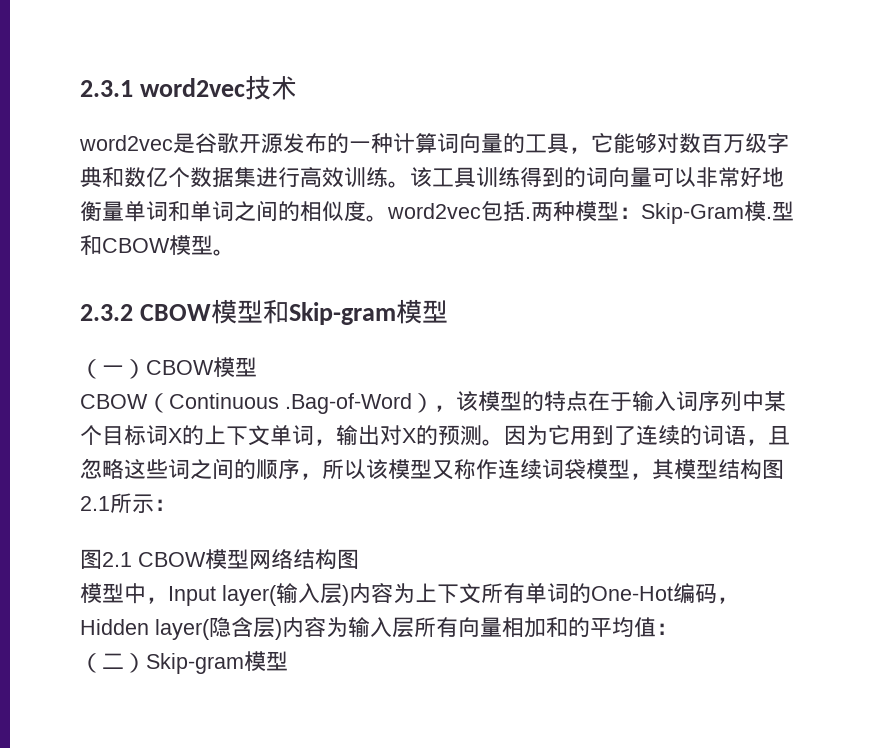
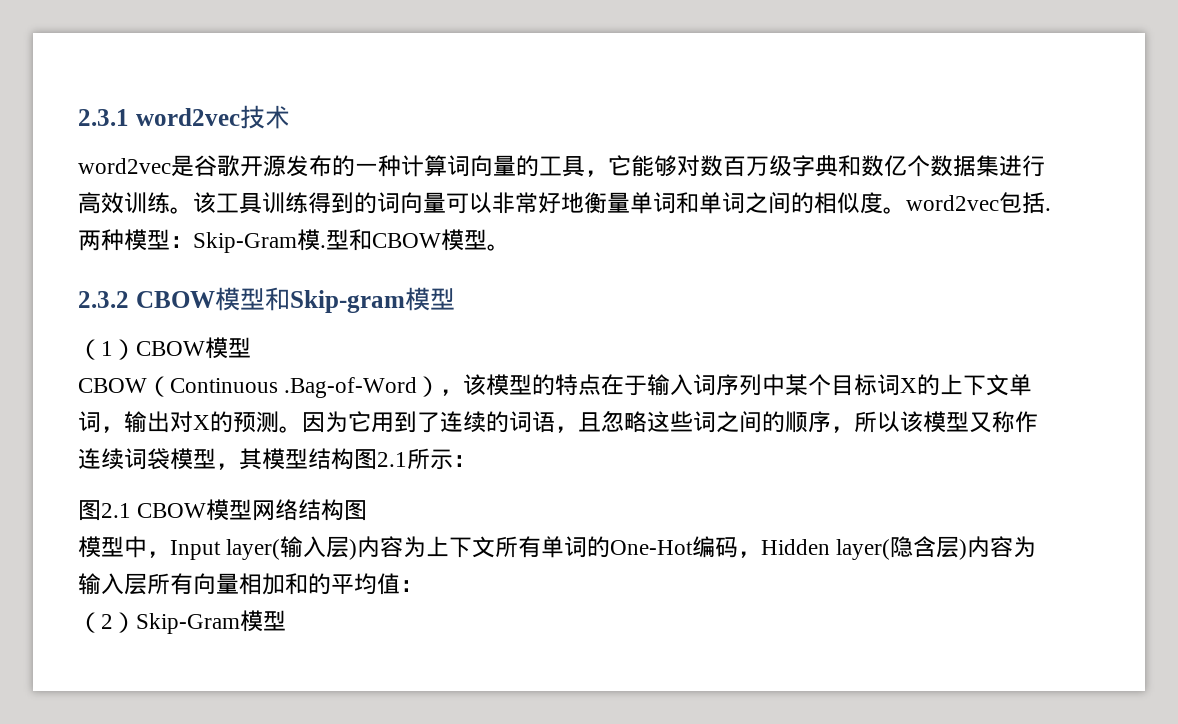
- （一）CBOW模型
+ （1）CBOW模型
- （二）Skip-gram模型
+ （2）Skip-Gram模型

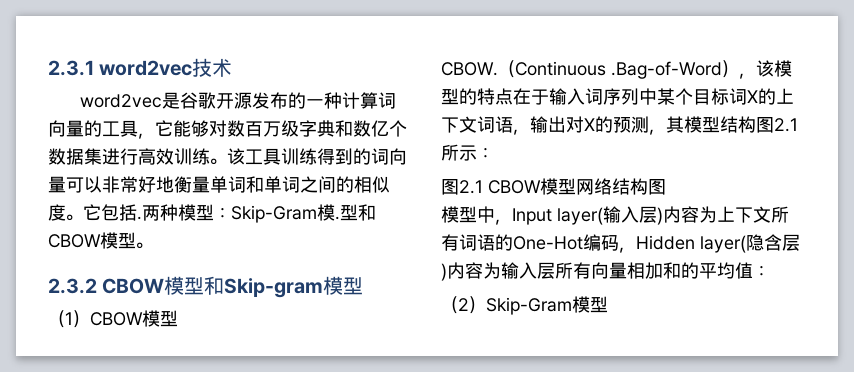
- 该工具训练得到的词向量可以非常好地衡量单词和单词之间的相似度。word2vec包括.
+ 该工具训练得到的词向量可以非常好地衡量单词和单词之间的相似度。它包括.
- CBOW（Continuous .Bag-of-Word），该模型的特点在于输入词序列中某个目标词X的上下文单词，输出对X的预测。因为它用到了连续的词语，且忽略这些词之间的顺序，所以该模型又称作连续词袋模型，其模型结构图2.1所示：
+ CBOW.（Continuous .Bag-of-Word），该模型的特点在于输入词序列中某个目标词X的上下文词语，输出对X的预测，其模型结构图2.1所示：
- 模型中，Input layer(输入层)内容为上下文所有单词的One-Hot编码，Hidden layer(隐含层)内容为输入层所有向量相加和的平均值：
+ 模型中，Input layer(输入层)内容为上下文所有词语的One-Hot编码，Hidden layer(隐含层)内容为输入层所有向量相加和的平均值：

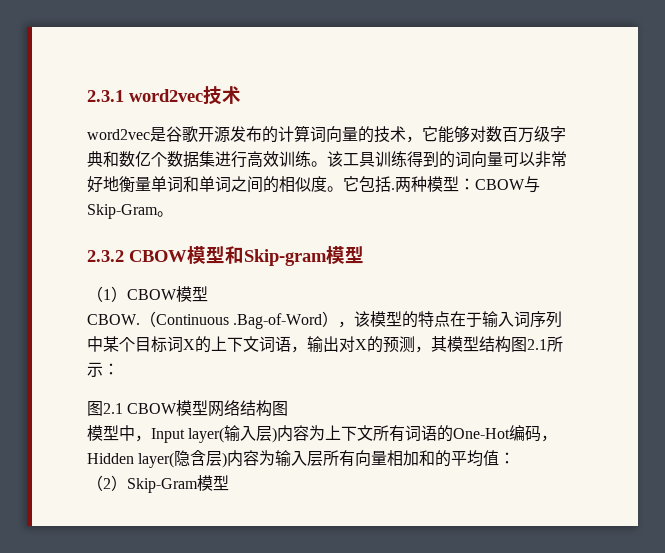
- word2vec是谷歌开源发布的一种计算词向量的工具，它能够对数百万级字典和数亿个数据集进行高效训练。
+ word2vec是谷歌开源发布的计算词向量的技术，它能够对数百万级字典和数亿个数据集进行高效训练。
- 两种模型：Skip-Gram模.型和CBOW模型。
+ 两种模型：CBOW与Skip-Gram。

